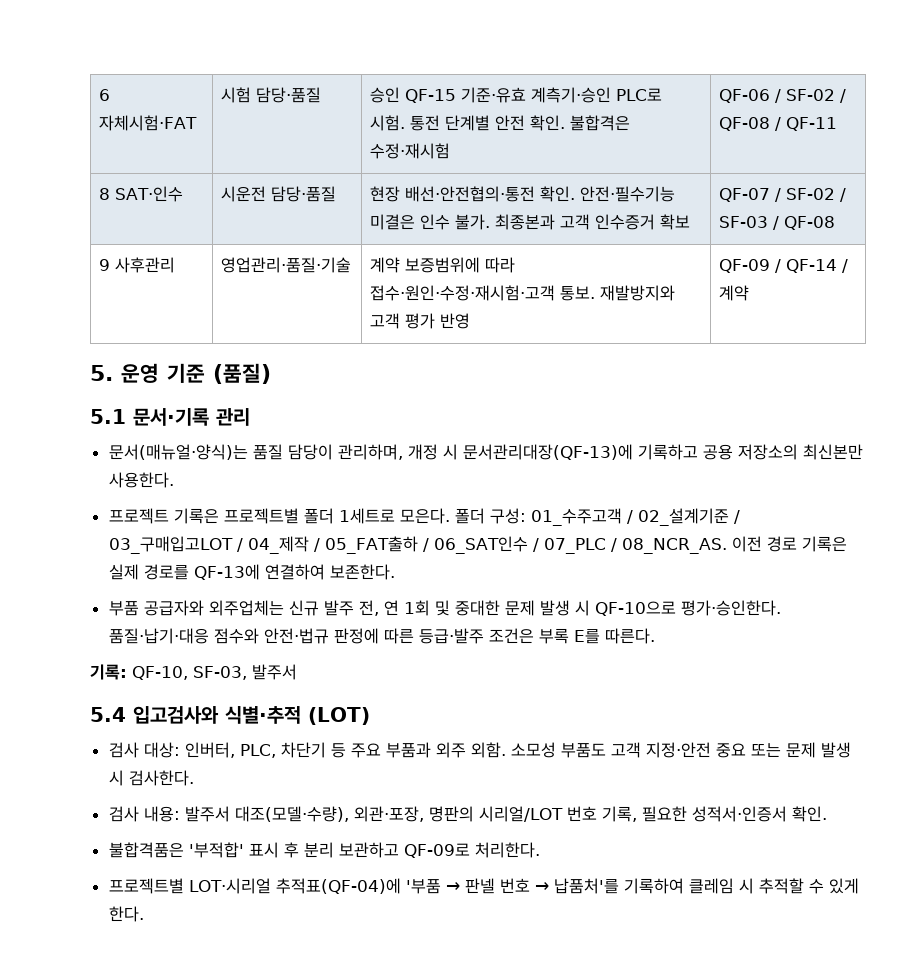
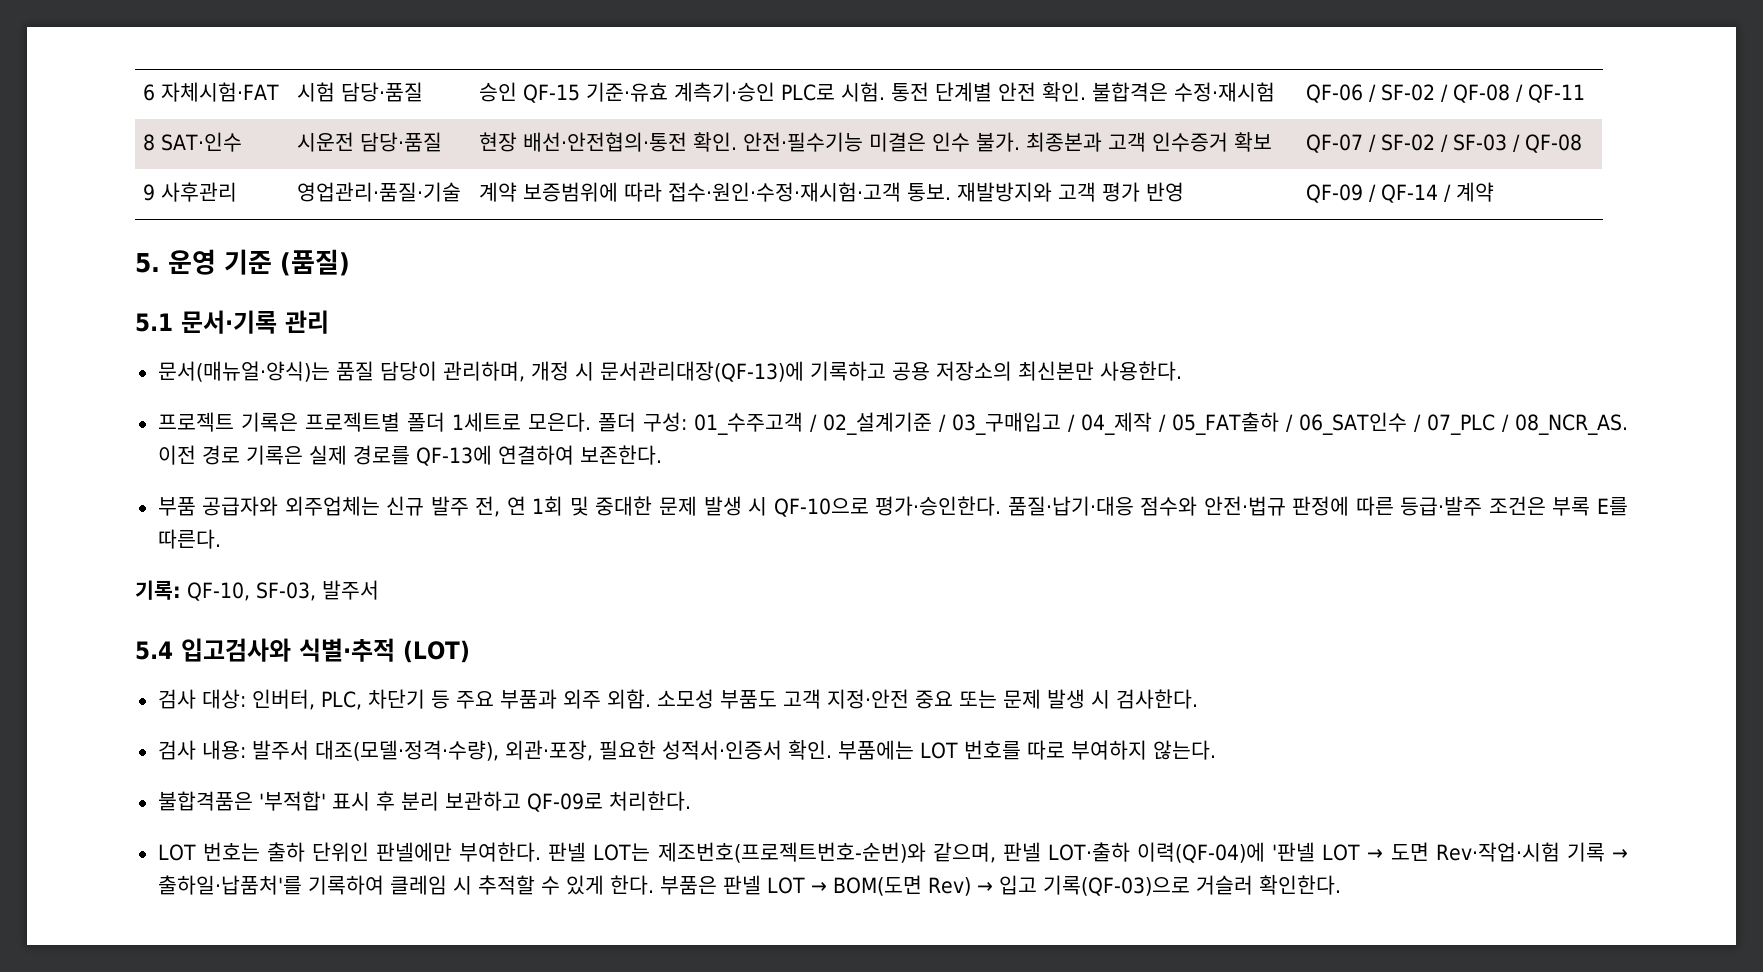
- 폴더 구성: 01_수주고객 / 02_설계기준 / 03_구매입고LOT / 04_제작 / 05_FAT출하 / 06_SAT인수 / 07_PLC / 08_NCR_AS.
+ 폴더 구성: 01_수주고객 / 02_설계기준 / 03_구매입고 / 04_제작 / 05_FAT출하 / 06_SAT인수 / 07_PLC / 08_NCR_AS.
- 검사 내용: 발주서 대조(모델·수량), 외관·포장, 명판의 시리얼/LOT 번호 기록, 필요한 성적서·인증서 확인.
+ 검사 내용: 발주서 대조(모델·정격·수량), 외관·포장, 필요한 성적서·인증서 확인. 부품에는 LOT 번호를 따로 부여하지 않는다.
- 프로젝트별 LOT·시리얼 추적표(QF-04)에 '부품 → 판넬 번호 → 납품처'를 기록하여 클레임 시 추적할 수 있게 한다.
+ LOT 번호는 출하 단위인 판넬에만 부여한다. 판넬 LOT는 제조번호(프로젝트번호-순번)와 같으며, 판넬 LOT·출하 이력(QF-04)에 '판넬 LOT → 도면 Rev·작업·시험 기록 → 출하일·납품처'를 기록하여 클레임 시 추적할 수 있게 한다.
+ 부품은 판넬 LOT → BOM(도면 Rev) → 입고 기록(QF-03)으로 거슬러 확인한다.

